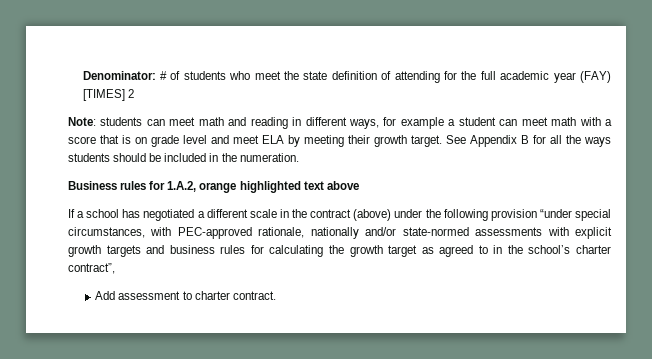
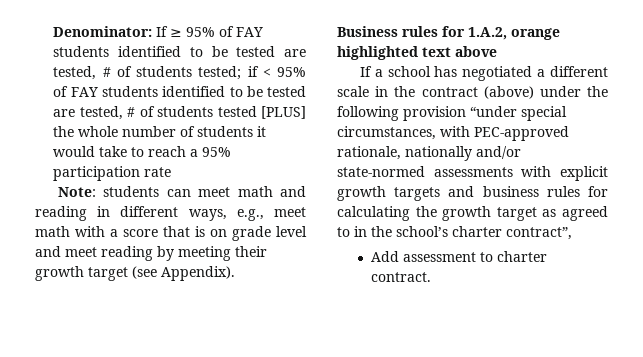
- Denominator: # of students who meet the state definition of attending for the full academic year (FAY) [TIMES] 2
+ Denominator: If ≥ 95% of FAY students identified to be tested are tested, # of students tested; if < 95% of FAY students identified to be tested are tested, # of students tested [PLUS] the whole number of students it would take to reach a 95% participation rate
- Note: students can meet math and reading in different ways, for example a student can meet math with a score that is on grade level and meet ELA by meeting their growth target. See Appendix B for all the ways students should be included in the numeration.
+ Note: students can meet math and reading in different ways, e.g., meet math with a score that is on grade level and meet reading by meeting their growth target (see Appendix).

